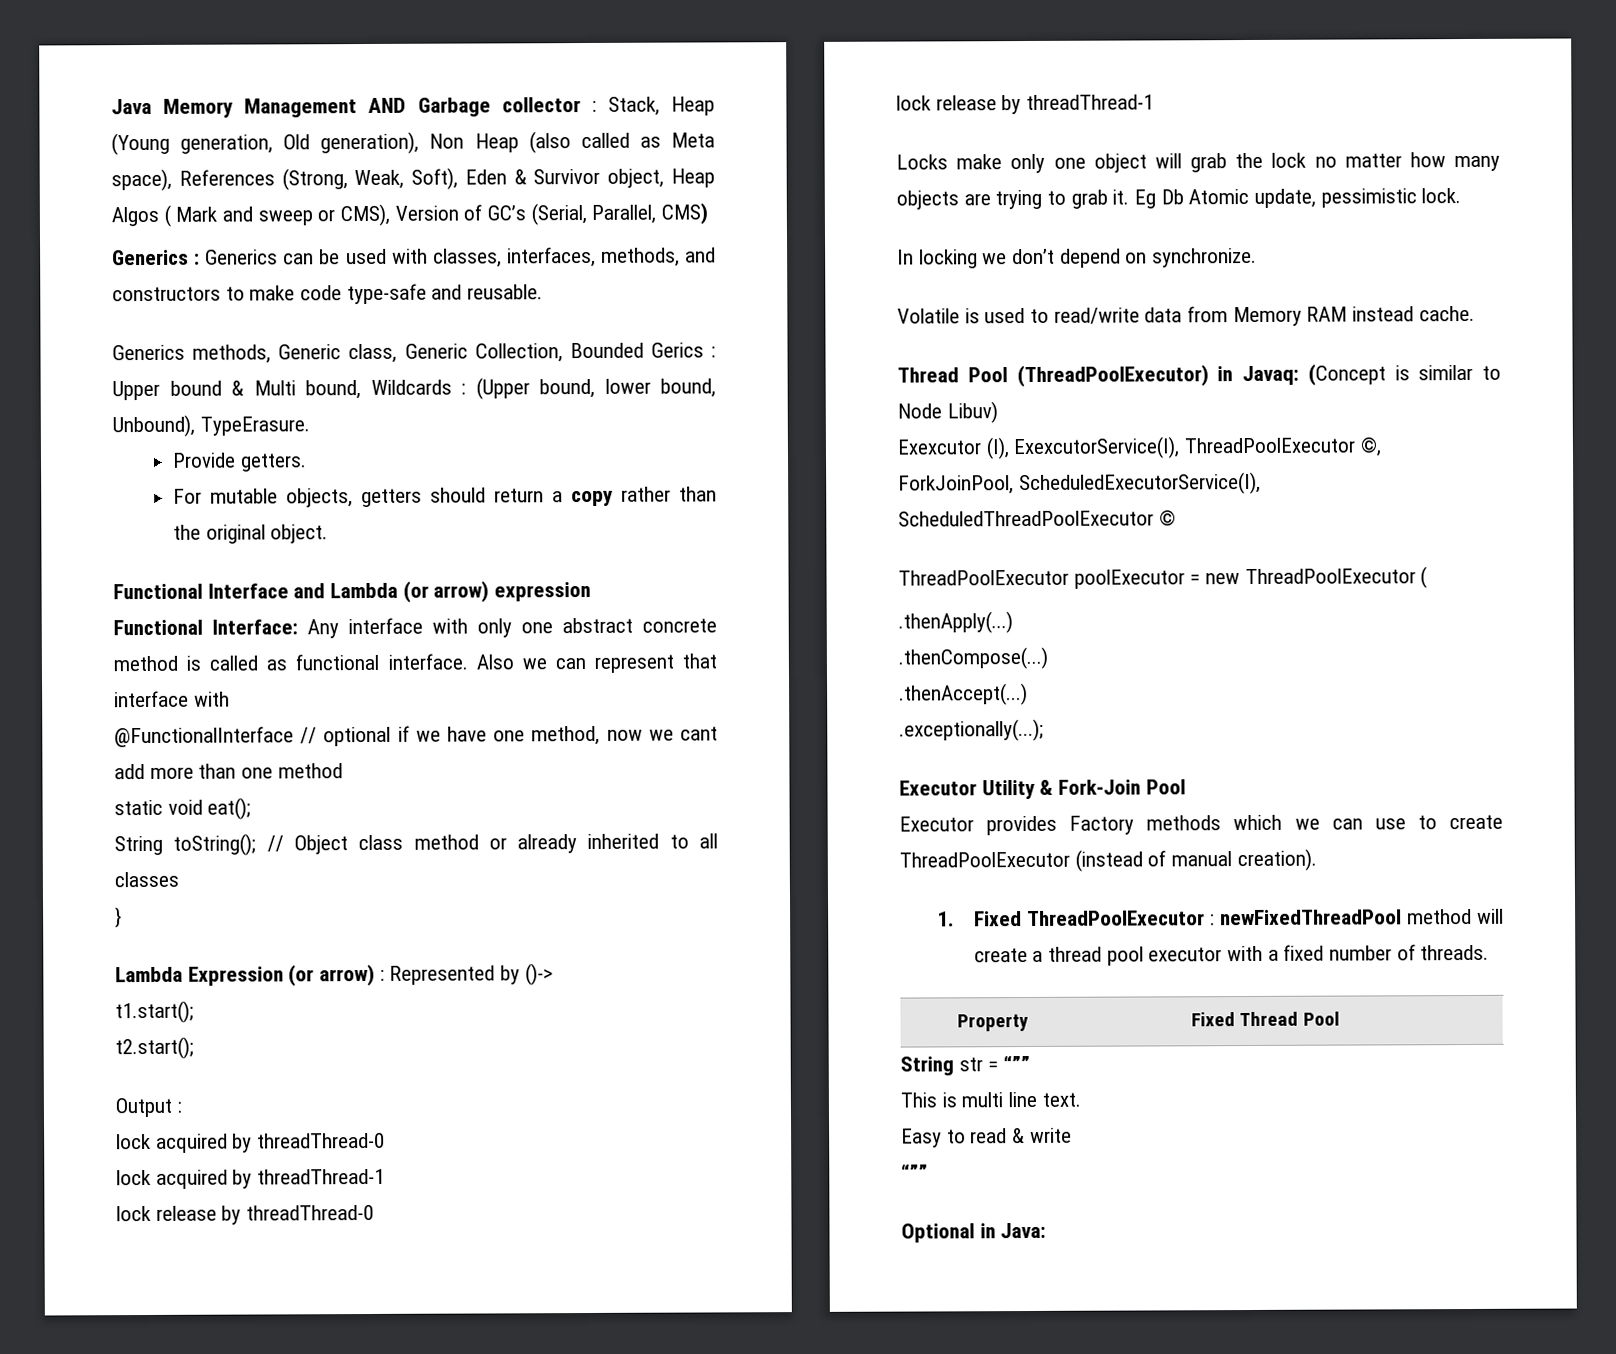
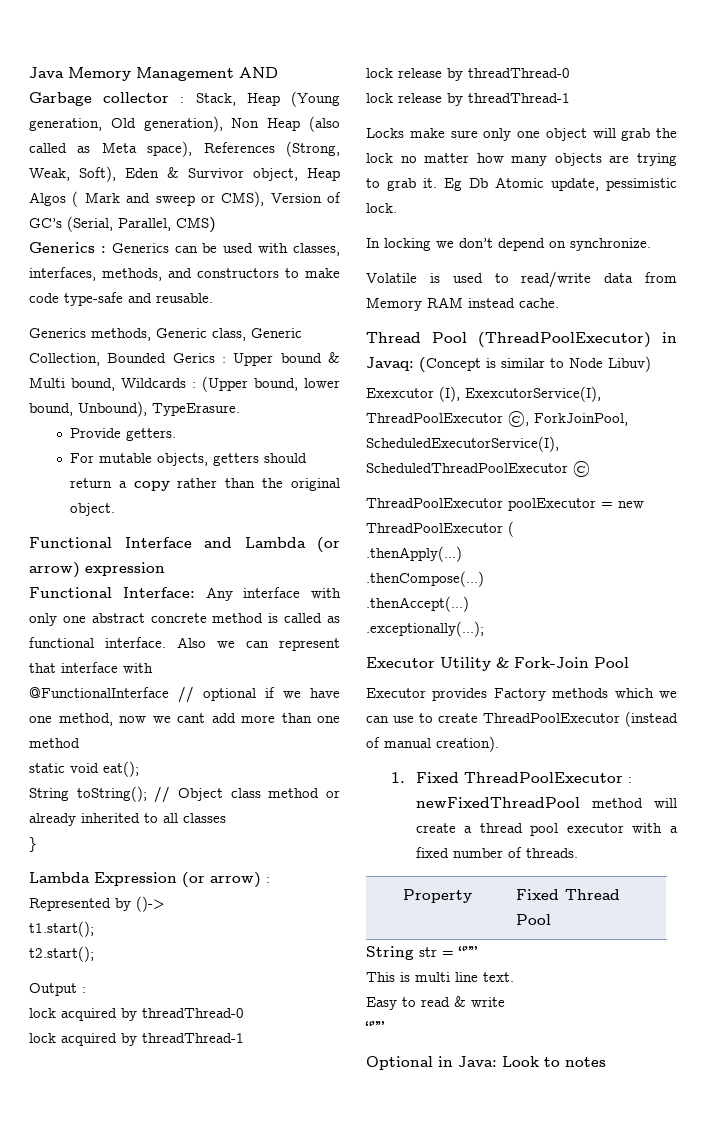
- Locks make only one object will grab the lock no matter how many objects are trying to grab it.
+ Locks make sure only one object will grab the lock no matter how many objects are trying to grab it.
- Optional in Java:
+ Optional in Java: Look to notes

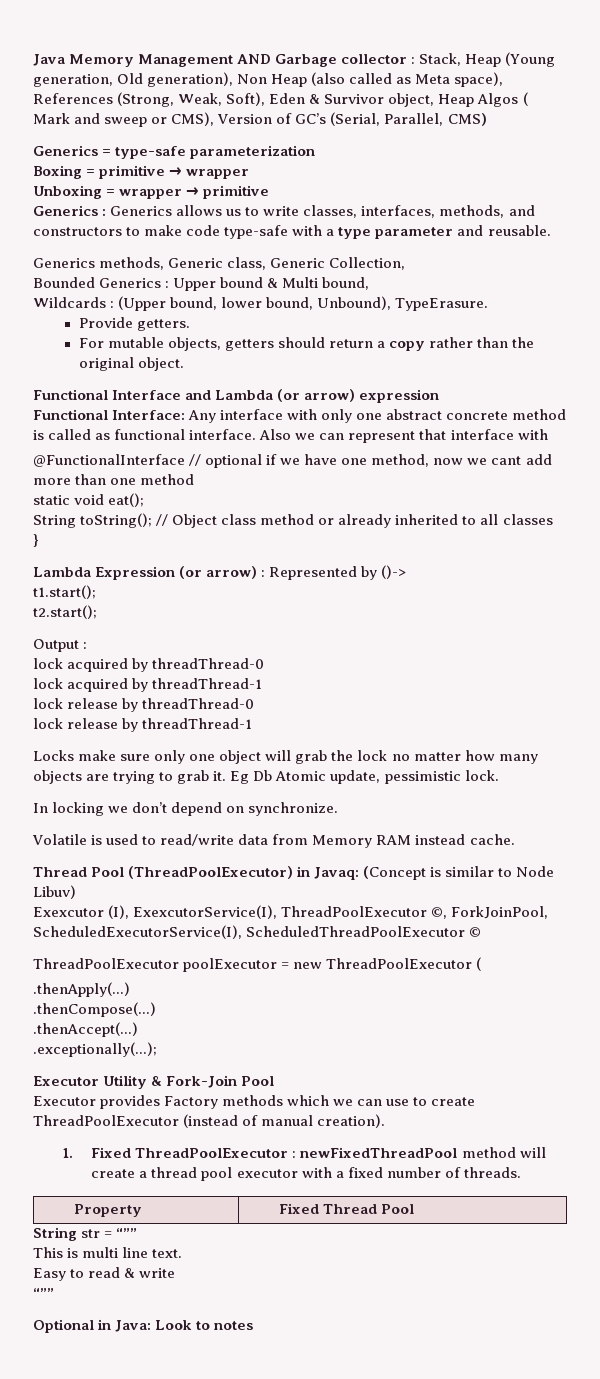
+ Generics = type-safe parameterization
+ Boxing = primitive → wrapper
+ Unboxing = wrapper → primitive
- Generics : Generics can be used with classes, interfaces, methods, and constructors to make code type-safe and reusable.
+ Generics : Generics allows us to write classes, interfaces, methods, and constructors to make code type-safe with a type parameter and reusable.
- Generics methods, Generic class, Generic Collection, Bounded Gerics : Upper bound & Multi bound, Wildcards : (Upper bound, lower bound, Unbound), TypeErasure.
+ Generics methods, Generic class, Generic Collection,
+ Bounded Generics : Upper bound & Multi bound,
+ Wildcards : (Upper bound, lower bound, Unbound), TypeErasure.

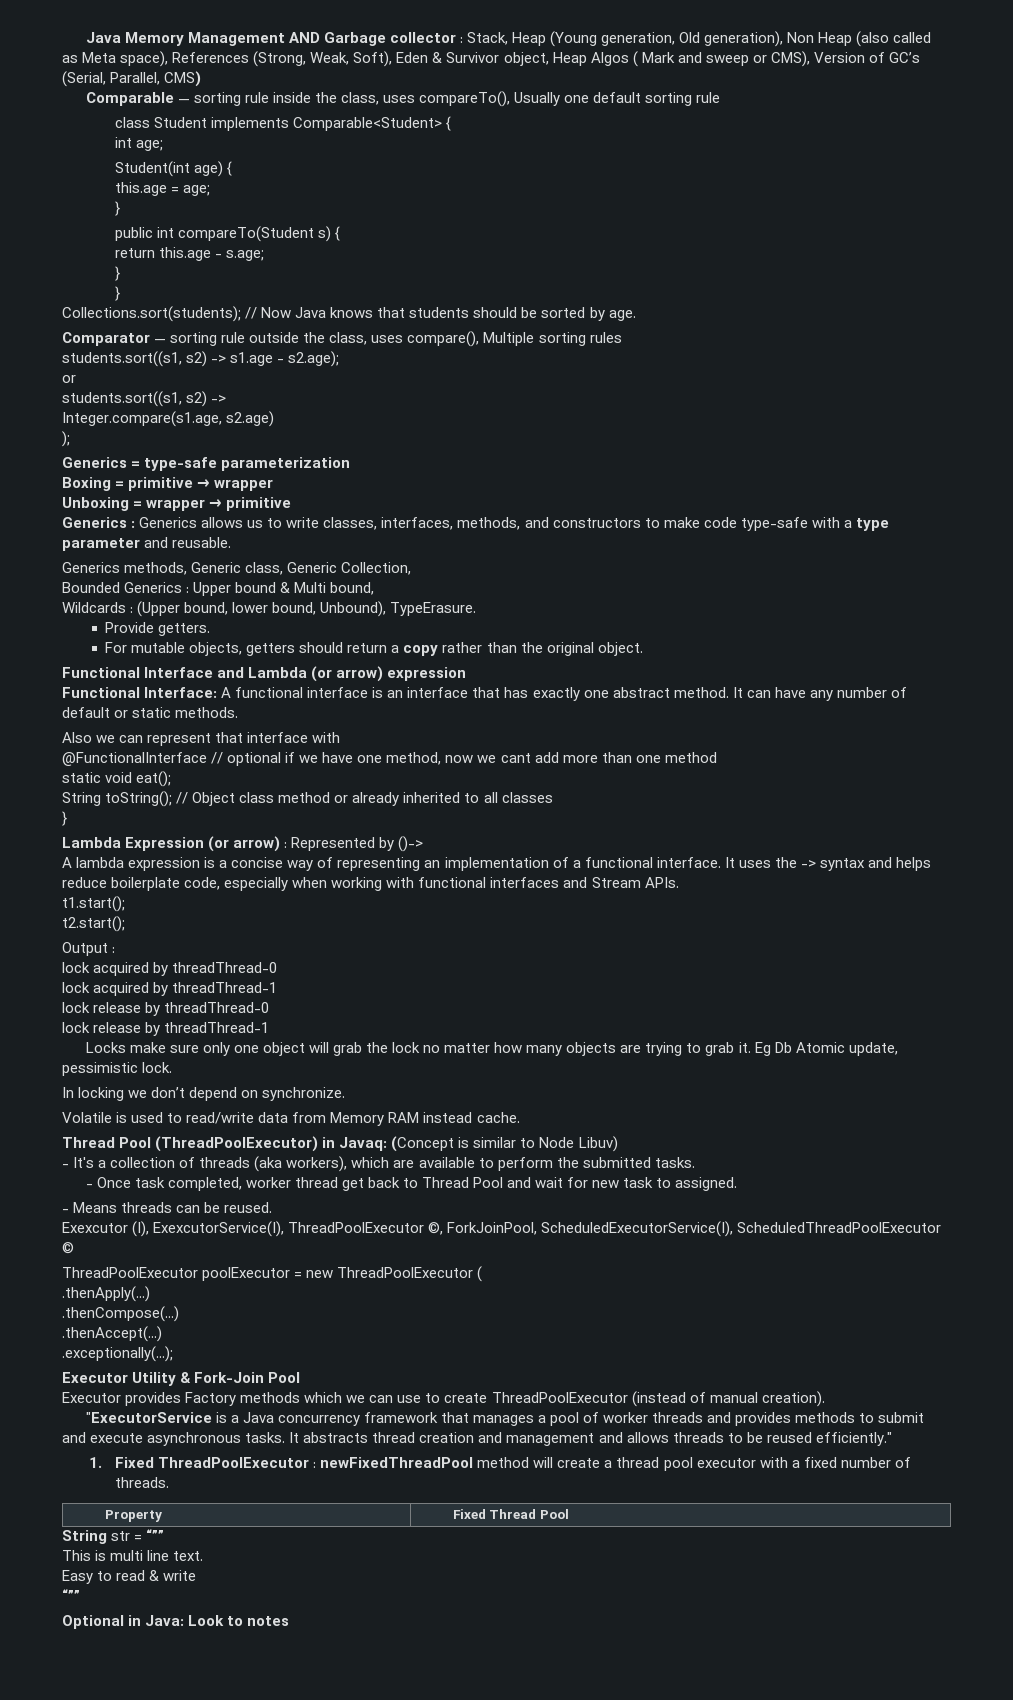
+ Comparable — sorting rule inside the class, uses compareTo(), Usually one default sorting rule
+ class Student implements Comparable<Student> {
+ int age;
+ Student(int age) {
+ this.age = age;
+ }
+ public int compareTo(Student s) {
+ return this.age - s.age;
+ }
+ }
+ Collections.sort(students); // Now Java knows that students should be sorted by age.
+ Comparator — sorting rule outside the class, uses compare(), Multiple sorting rules
+ students.sort((s1, s2) -> s1.age - s2.age);
+ or
+ students.sort((s1, s2) ->
+ Integer.compare(s1.age, s2.age)
+ );
- Functional Interface: Any interface with only one abstract concrete method is called as functional interface. Also we can represent that interface with
+ Functional Interface: A functional interface is an interface that has exactly one abstract method. It can have any number of default or static methods.
+ Also we can represent that interface with
+ A lambda expression is a concise way of representing an implementation of a functional interface. It uses the -> syntax and helps reduce boilerplate code, especially when working with functional interfaces and Stream APIs.
+ - It's a collection of threads (aka workers), which are available to perform the submitted tasks.
+ - Once task completed, worker thread get back to Thread Pool and wait for new task to assigned.
+ - Means threads can be reused.
+ "ExecutorService is a Java concurrency framework that manages a pool of worker threads and provides methods to submit and execute asynchronous tasks. It abstracts thread creation and management and allows threads to be reused efficiently."

